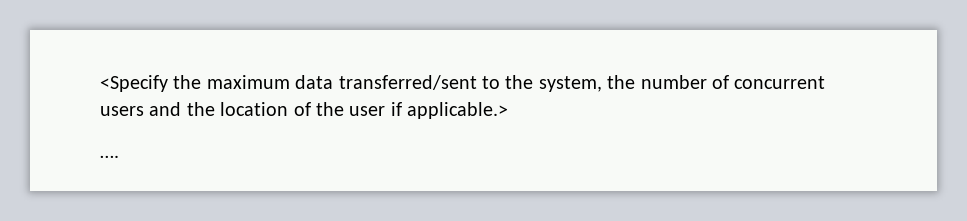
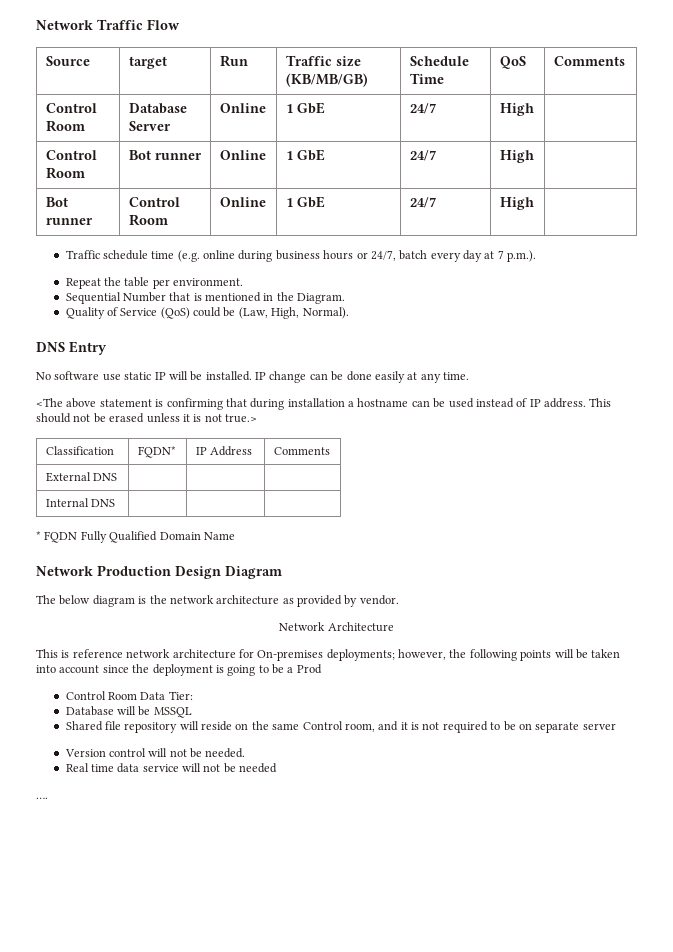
- <Specify the maximum data transferred/sent to the system, the number of concurrent users and the location of the user if applicable.>
+ Network Traffic Flow
+ Source | target | Run | Traffic size (KB/MB/GB) | Schedule Time | QoS | Comments
+ Control Room | Database Server | Online | 1 GbE | 24/7 | High |
+ Control Room | Bot runner | Online | 1 GbE | 24/7 | High |
+ Bot runner | Control Room | Online | 1 GbE | 24/7 | High |
+ Traffic schedule time (e.g. online during business hours or 24/7, batch every day at 7 p.m.).
+ Repeat the table per environment.
+ Sequential Number that is mentioned in the Diagram.
+ Quality of Service (QoS) could be (Law, High, Normal).
+ DNS Entry
+ No software use static IP will be installed. IP change can be done easily at any time.
+ <The above statement is confirming that during installation a hostname can be used instead of IP address. This should not be erased unless it is not true.>
+ Classification | FQDN* | IP Address | Comments
+ External DNS | | |
+ Internal DNS | | |
+ * FQDN Fully Qualified Domain Name
+ Network Production Design Diagram
+ The below diagram is the network architecture as provided by vendor.
+ Network Architecture
+ This is reference network architecture for On-premises deployments; however, the following points will be taken into account since the deployment is going to be a Prod
+ Control Room Data Tier:
+ Database will be MSSQL
+ Shared file repository will reside on the same Control room, and it is not required to be on separate server
+ Version control will not be needed.
+ Real time data service will not be needed

